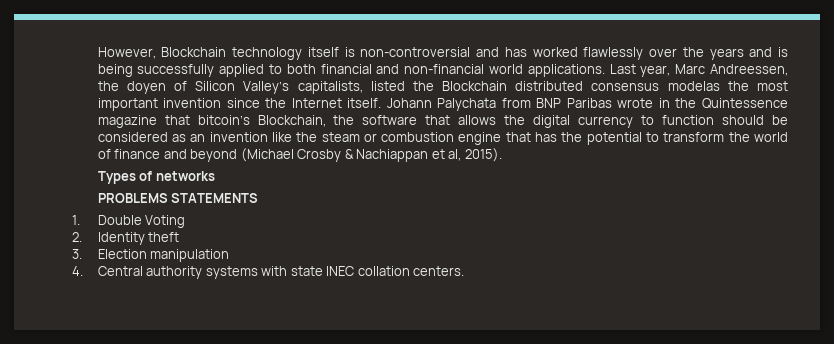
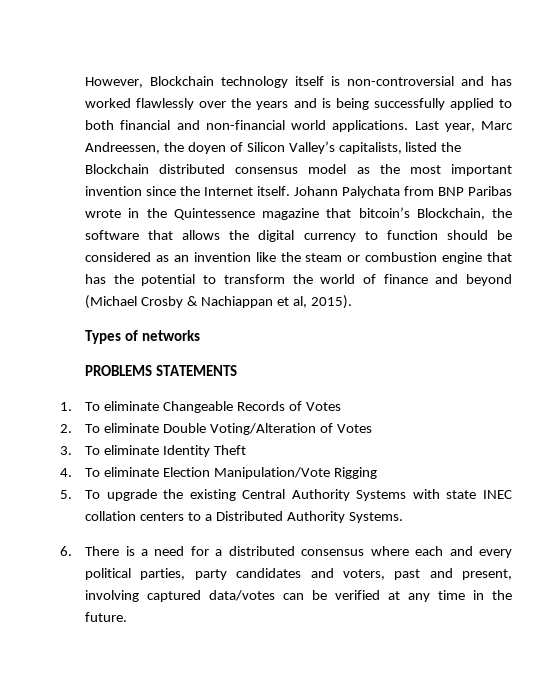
- Last year, Marc Andreessen, the doyen of Silicon Valley’s capitalists, listed the Blockchain distributed consensus modelas the most important invention since the Internet itself.
+ Last year, Marc Andreessen, the doyen of Silicon Valley’s capitalists, listed the Blockchain distributed consensus model as the most important invention since the Internet itself.
- 1. Double Voting
- 2. Identity theft
- 3. Election manipulation
- 4. Central authority systems with state INEC collation centers.
+ 1. To eliminate Changeable Records of Votes
+ 2. To eliminate Double Voting/Alteration of Votes
+ 3. To eliminate Identity Theft
+ 4. To eliminate Election Manipulation/Vote Rigging
+ 5. To upgrade the existing Central Authority Systems with state INEC collation centers to a Distributed Authority Systems.
+ 6. There is a need for a distributed consensus where each and every political parties, party candidates and voters, past and present, involving captured data/votes can be verified at any time in the future.

